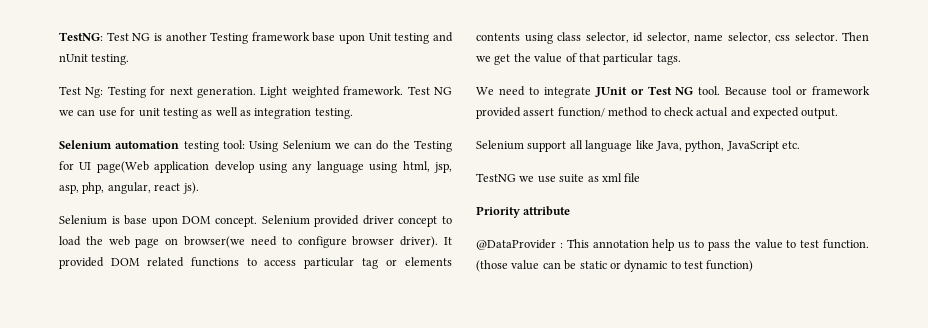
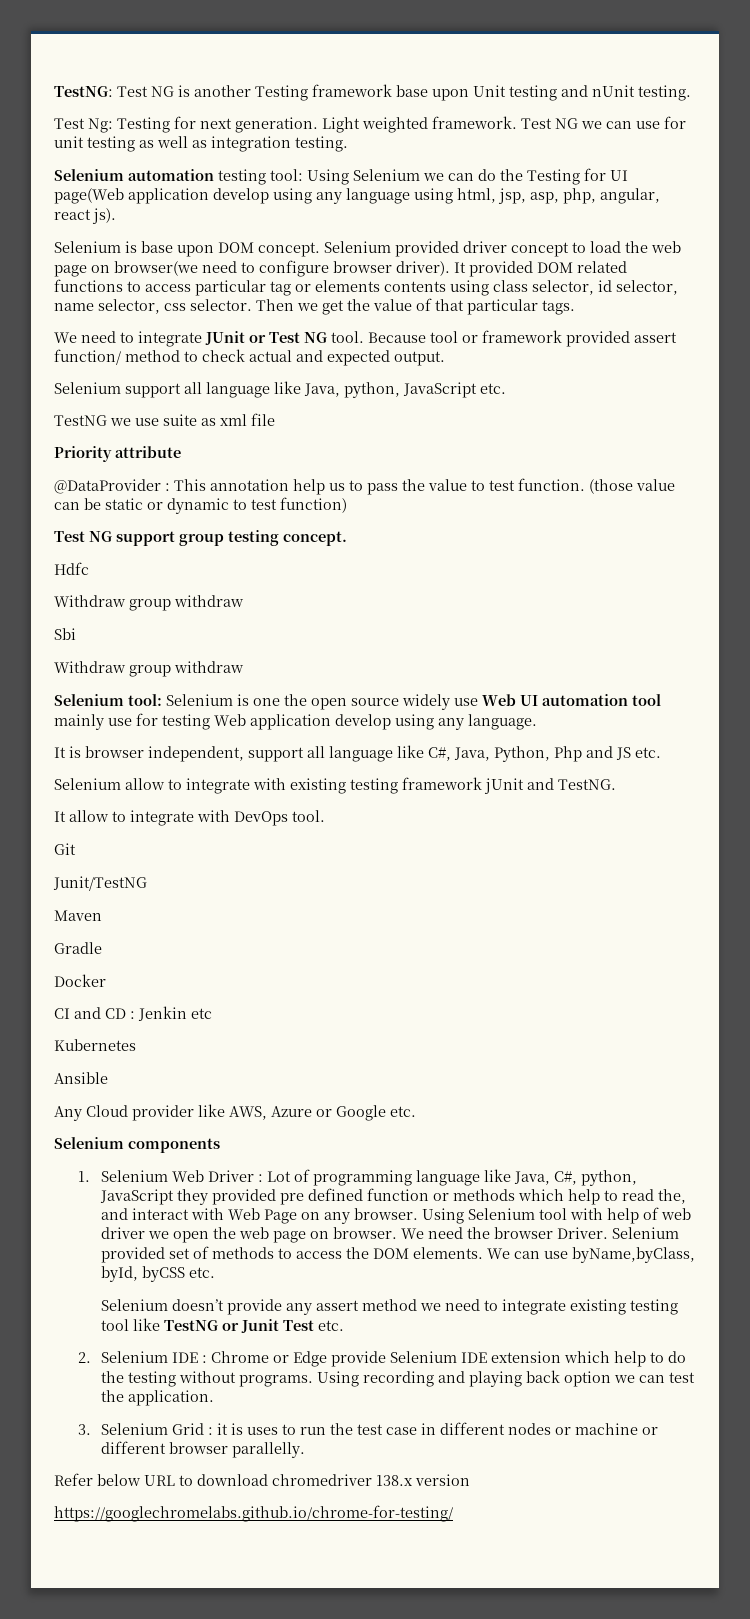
+ Test NG support group testing concept.
+ Hdfc
+ Withdraw group withdraw
+ Sbi
+ Withdraw group withdraw
+ Selenium tool: Selenium is one the open source widely use Web UI automation tool mainly use for testing Web application develop using any language.
+ It is browser independent, support all language like C#, Java, Python, Php and JS etc.
+ Selenium allow to integrate with existing testing framework jUnit and TestNG.
+ It allow to integrate with DevOps tool.
+ Git
+ Junit/TestNG
+ Maven
+ Gradle
+ Docker
+ CI and CD : Jenkin etc
+ Kubernetes
+ Ansible
+ Any Cloud provider like AWS, Azure or Google etc.
+ Selenium components
+ 1. Selenium Web Driver : Lot of programming language like Java, C#, python, JavaScript they provided pre defined function or methods which help to read the, and interact with Web Page on any browser. Using Selenium tool with help of web driver we open the web page on browser. We need the browser Driver. Selenium provided set of methods to access the DOM elements. We can use byName,byClass, byId, byCSS etc.
+ Selenium doesn’t provide any assert method we need to integrate existing testing tool like TestNG or Junit Test etc.
+ 2. Selenium IDE : Chrome or Edge provide Selenium IDE extension which help to do the testing without programs. Using recording and playing back option we can test the application.
+ 3. Selenium Grid : it is uses to run the test case in different nodes or machine or different browser parallelly.
+ Refer below URL to download chromedriver 138.x version
+ https://googlechromelabs.github.io/chrome-for-testing/

